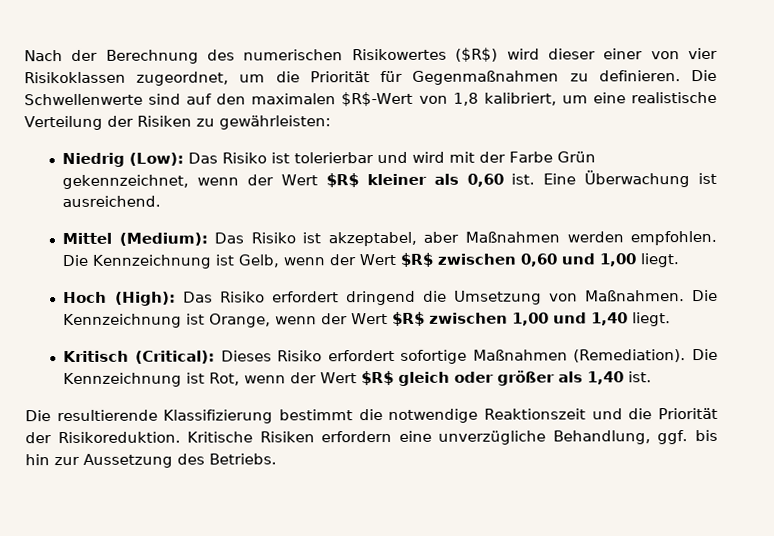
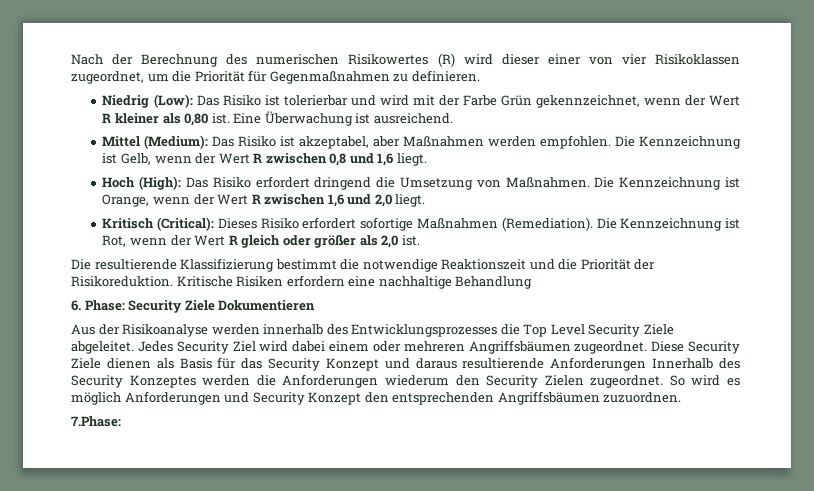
- Nach der Berechnung des numerischen Risikowertes ($R$) wird dieser einer von vier Risikoklassen zugeordnet, um die Priorität für Gegenmaßnahmen zu definieren. Die Schwellenwerte sind auf den maximalen $R$-Wert von 1,8 kalibriert, um eine realistische Verteilung der Risiken zu gewährleisten:
+ Nach der Berechnung des numerischen Risikowertes (R) wird dieser einer von vier Risikoklassen zugeordnet, um die Priorität für Gegenmaßnahmen zu definieren.
- Niedrig (Low): Das Risiko ist tolerierbar und wird mit der Farbe Grün gekennzeichnet, wenn der Wert $R$ kleiner als 0,60 ist.
+ Niedrig (Low): Das Risiko ist tolerierbar und wird mit der Farbe Grün gekennzeichnet, wenn der Wert R kleiner als 0,80 ist.
- Die Kennzeichnung ist Gelb, wenn der Wert $R$ zwischen 0,60 und 1,00 liegt.
+ Die Kennzeichnung ist Gelb, wenn der Wert R zwischen 0,8 und 1,6 liegt.
- Die Kennzeichnung ist Orange, wenn der Wert $R$ zwischen 1,00 und 1,40 liegt.
+ Die Kennzeichnung ist Orange, wenn der Wert R zwischen 1,6 und 2,0 liegt.
- Die Kennzeichnung ist Rot, wenn der Wert $R$ gleich oder größer als 1,40 ist.
+ Die Kennzeichnung ist Rot, wenn der Wert R gleich oder größer als 2,0 ist.
- Kritische Risiken erfordern eine unverzügliche Behandlung, ggf. bis hin zur Aussetzung des Betriebs.
+ Kritische Risiken erfordern eine nachhaltige Behandlung
+ 6. Phase: Security Ziele Dokumentieren
+ Aus der Risikoanalyse werden innerhalb des Entwicklungsprozesses die Top Level Security Ziele abgeleitet. Jedes Security Ziel wird dabei einem oder mehreren Angriffsbäumen zugeordnet. Diese Security Ziele dienen als Basis für das Security Konzept und daraus resultierende Anforderungen Innerhalb des Security Konzeptes werden die Anforderungen wiederum den Security Zielen zugeordnet. So wird es möglich Anforderungen und Security Konzept den entsprechenden Angriffsbäumen zuzuordnen.
+ 7.Phase:

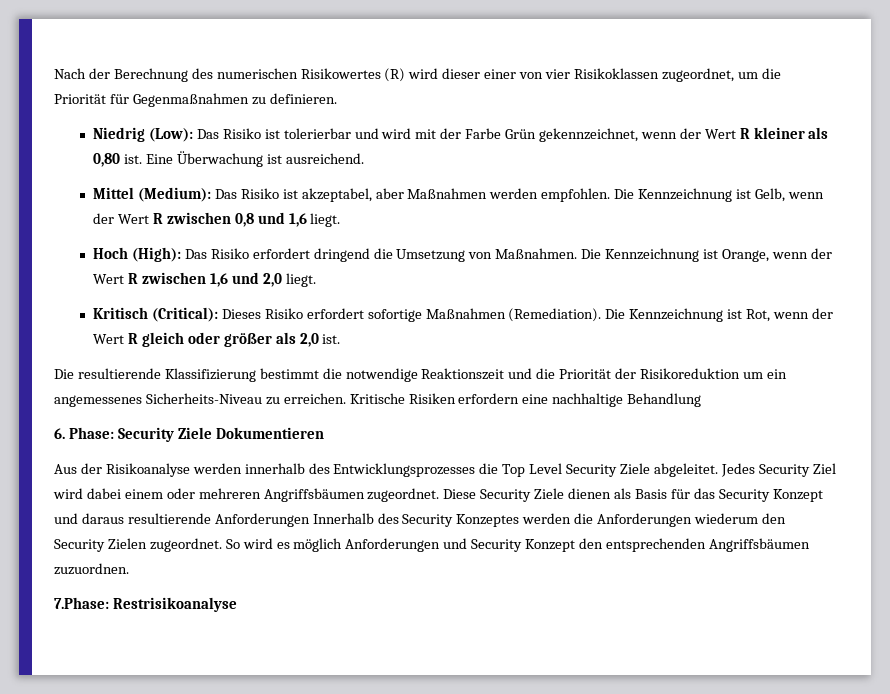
- Die resultierende Klassifizierung bestimmt die notwendige Reaktionszeit und die Priorität der Risikoreduktion.
+ Die resultierende Klassifizierung bestimmt die notwendige Reaktionszeit und die Priorität der Risikoreduktion um ein angemessenes Sicherheits-Niveau zu erreichen.
- 7.Phase:
+ 7.Phase: Restrisikoanalyse

